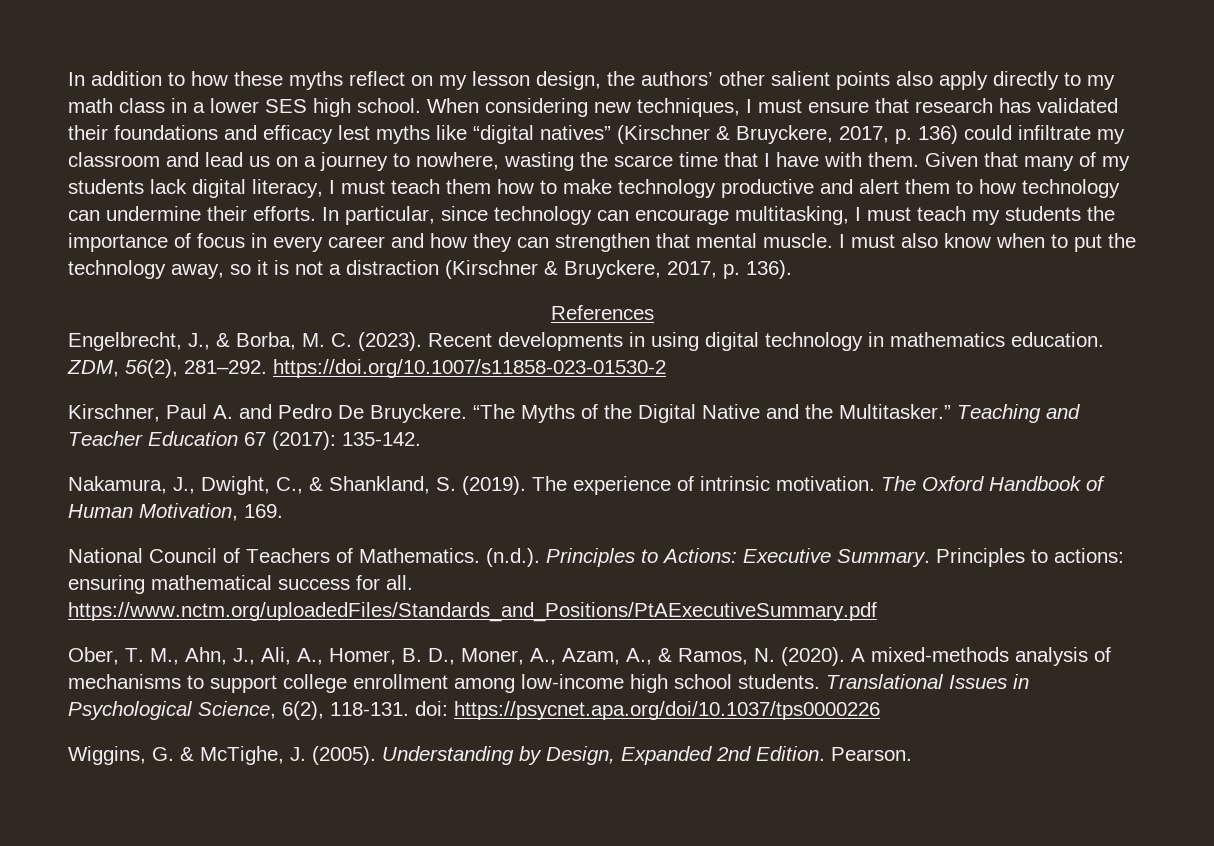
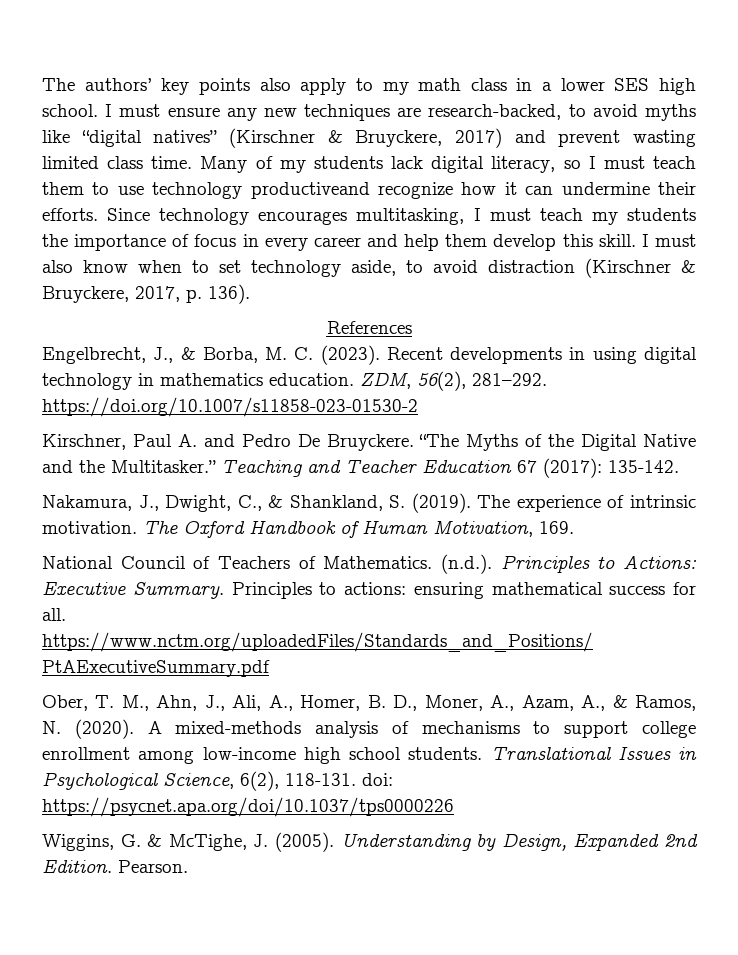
- In addition to how these myths reflect on my lesson design, the authors’ other salient points also apply directly to my math class in a lower SES high school.
+ The authors’ key points also apply to my math class in a lower SES high school.
- When considering new techniques, I must ensure that research has validated their foundations and efficacy lest myths like “digital natives” (Kirschner & Bruyckere, 2017, p. 136) could infiltrate my classroom and lead us on a journey to nowhere, wasting the scarce time that I have with them. Given that many of my students lack digital literacy, I must teach them how to make technology productive and alert them to how technology can undermine their efforts. In particular, since technology can encourage multitasking, I must teach my students the importance of focus in every career and how they can strengthen that mental muscle.
+ I must ensure any new techniques are research-backed, to avoid myths like “digital natives” (Kirschner & Bruyckere, 2017) and prevent wasting limited class time. Many of my students lack digital literacy, so I must teach them to use technology productiveand recognize how it can undermine their efforts. Since technology encourages multitasking, I must teach my students the importance of focus in every career and help them develop this skill.
- I must also know when to put the technology away, so it is not a distraction (Kirschner & Bruyckere, 2017, p. 136).
+ I must also know when to set technology aside, to avoid distraction (Kirschner & Bruyckere, 2017, p. 136).

